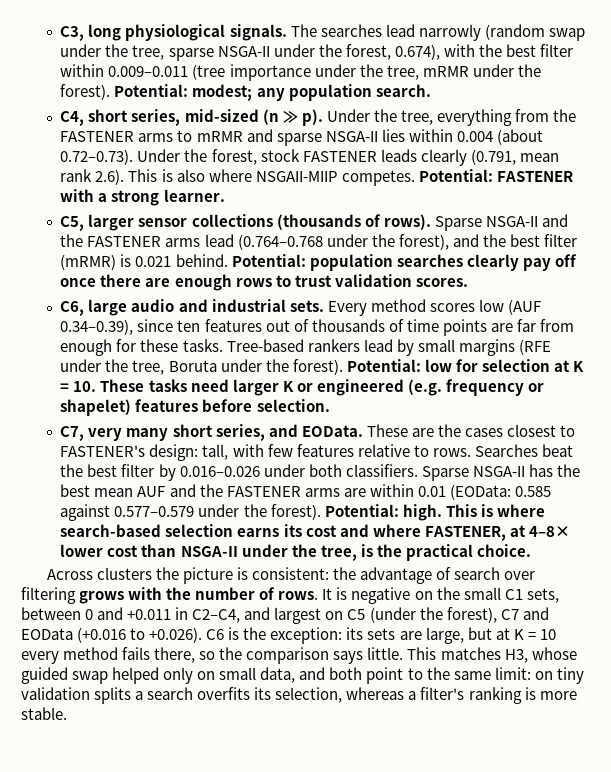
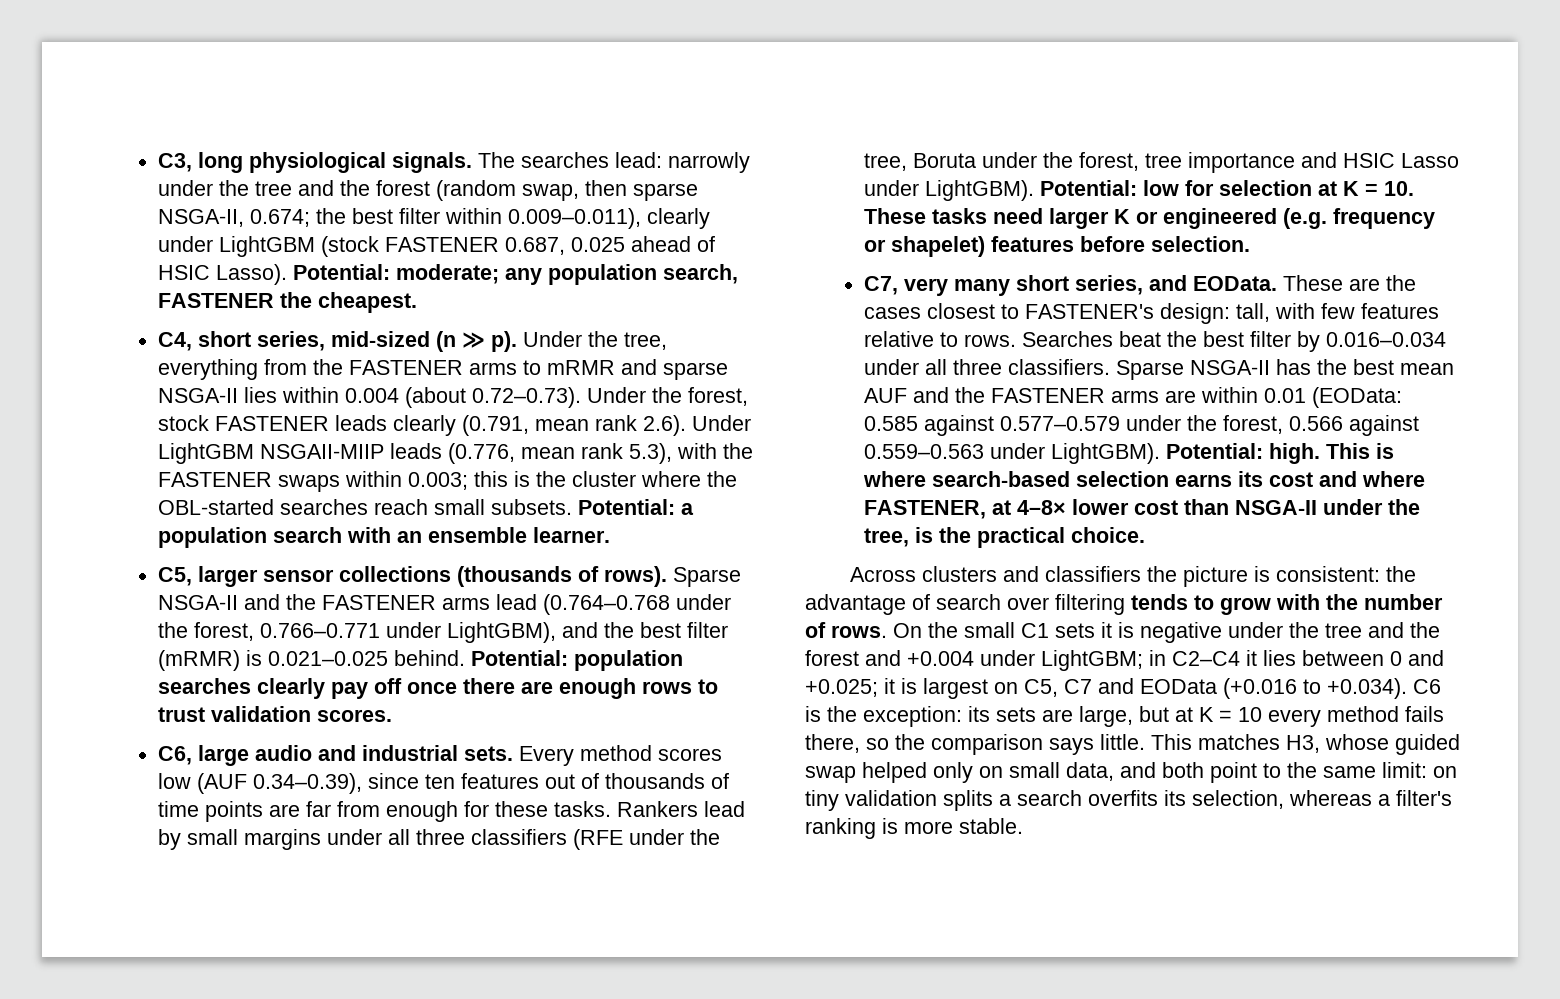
- The searches lead narrowly (random swap under the tree, sparse NSGA-II under the forest, 0.674), with the best filter within 0.009–0.011 (tree importance under the tree, mRMR under the forest). Potential: modest; any population search.
+ The searches lead: narrowly under the tree and the forest (random swap, then sparse NSGA-II, 0.674; the best filter within 0.009–0.011), clearly under LightGBM (stock FASTENER 0.687, 0.025 ahead of HSIC Lasso). Potential: moderate; any population search, FASTENER the cheapest.
- Under the tree, everything from the FASTENER arms to mRMR and sparse NSGA-II lies within 0.004 (about 0.72–0.73). Under the forest, stock FASTENER leads clearly (0.791, mean rank 2.6). This is also where NSGAII-MIIP competes. Potential: FASTENER with a strong learner.
+ Under the tree, everything from the FASTENER arms to mRMR and sparse NSGA-II lies within 0.004 (about 0.72–0.73). Under the forest, stock FASTENER leads clearly (0.791, mean rank 2.6). Under LightGBM NSGAII-MIIP leads (0.776, mean rank 5.3), with the FASTENER swaps within 0.003; this is the cluster where the OBL-started searches reach small subsets. Potential: a population search with an ensemble learner.
- Sparse NSGA-II and the FASTENER arms lead (0.764–0.768 under the forest), and the best filter (mRMR) is 0.021 behind.
+ Sparse NSGA-II and the FASTENER arms lead (0.764–0.768 under the forest, 0.766–0.771 under LightGBM), and the best filter (mRMR) is 0.021–0.025 behind.
- Tree-based rankers lead by small margins (RFE under the tree, Boruta under the forest).
+ Rankers lead by small margins under all three classifiers (RFE under the tree, Boruta under the forest, tree importance and HSIC Lasso under LightGBM).
- Searches beat the best filter by 0.016–0.026 under both classifiers.
+ Searches beat the best filter by 0.016–0.034 under all three classifiers.
- Sparse NSGA-II has the best mean AUF and the FASTENER arms are within 0.01 (EOData: 0.585 against 0.577–0.579 under the forest).
+ Sparse NSGA-II has the best mean AUF and the FASTENER arms are within 0.01 (EOData: 0.585 against 0.577–0.579 under the forest, 0.566 against 0.559–0.563 under LightGBM).
- Across clusters the picture is consistent: the advantage of search over filtering grows with the number of rows.
+ Across clusters and classifiers the picture is consistent: the advantage of search over filtering tends to grow with the number of rows.
- It is negative on the small C1 sets, between 0 and +0.011 in C2–C4, and largest on C5 (under the forest), C7 and EOData (+0.016 to +0.026). C6 is the exception: its sets are large, but at K = 10 every method fails there, so the comparison says little.
+ On the small C1 sets it is negative under the tree and the forest and +0.004 under LightGBM; in C2–C4 it lies between 0 and +0.025; it is largest on C5, C7 and EOData (+0.016 to +0.034). C6 is the exception: its sets are large, but at K = 10 every method fails there, so the comparison says little.

